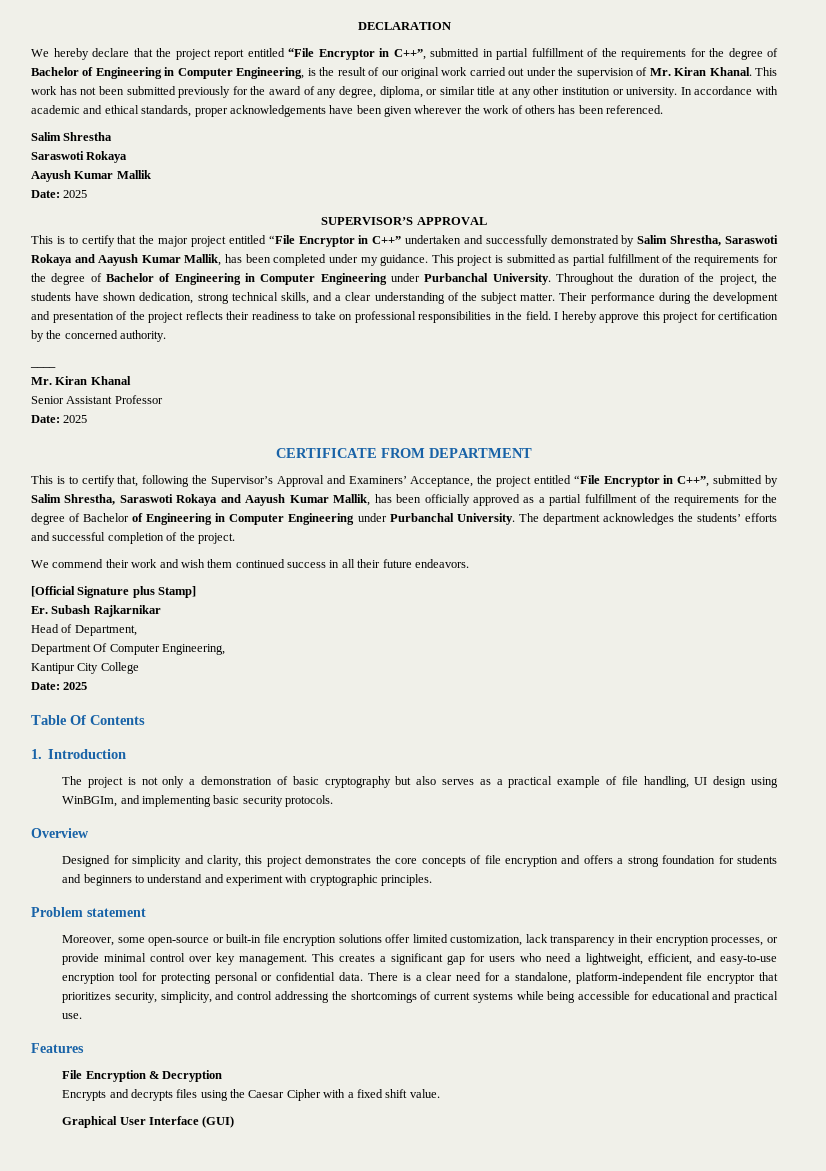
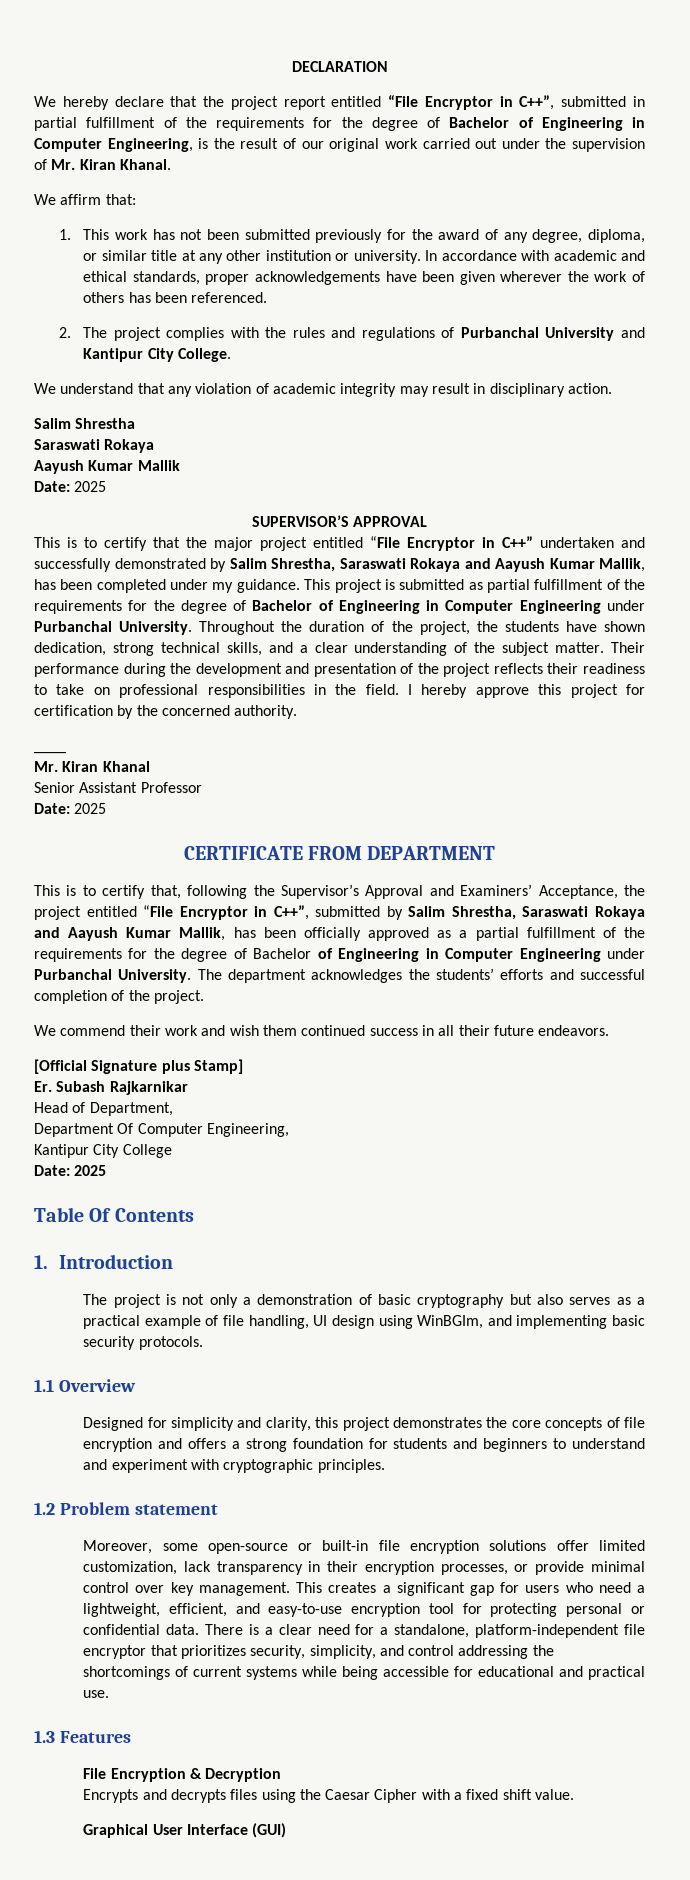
- We hereby declare that the project report entitled “File Encryptor in C++”, submitted in partial fulfillment of the requirements for the degree of Bachelor of Engineering in Computer Engineering, is the result of our original work carried out under the supervision of Mr. Kiran Khanal. This work has not been submitted previously for the award of any degree, diploma, or similar title at any other institution or university.
+ We hereby declare that the project report entitled “File Encryptor in C++”, submitted in partial fulfillment of the requirements for the degree of Bachelor of Engineering in Computer Engineering, is the result of our original work carried out under the supervision of Mr. Kiran Khanal.
+ We affirm that:
+ 1. This work has not been submitted previously for the award of any degree, diploma, or similar title at any other institution or university.
+ 2. The project complies with the rules and regulations of Purbanchal University and Kantipur City College.
+ We understand that any violation of academic integrity may result in disciplinary action.
  Salim Shrestha
- Saraswoti Rokaya
+ Saraswati Rokaya
- This is to certify that the major project entitled “File Encryptor in C++” undertaken and successfully demonstrated by Salim Shrestha, Saraswoti Rokaya and Aayush Kumar Mallik, has been completed under my guidance.
+ This is to certify that the major project entitled “File Encryptor in C++” undertaken and successfully demonstrated by Salim Shrestha, Saraswati Rokaya and Aayush Kumar Mallik, has been completed under my guidance.
- This is to certify that, following the Supervisor’s Approval and Examiners’ Acceptance, the project entitled “File Encryptor in C++”, submitted by Salim Shrestha, Saraswoti Rokaya and Aayush Kumar Mallik, has been officially approved as a partial fulfillment of the requirements for the degree of Bachelor of Engineering in Computer Engineering under Purbanchal University.
+ This is to certify that, following the Supervisor’s Approval and Examiners’ Acceptance, the project entitled “File Encryptor in C++”, submitted by Salim Shrestha, Saraswati Rokaya and Aayush Kumar Mallik, has been officially approved as a partial fulfillment of the requirements for the degree of Bachelor of Engineering in Computer Engineering under Purbanchal University.
- Overview
+ 1.1 Overview
- Problem statement
+ 1.2 Problem statement
- Features
+ 1.3 Features

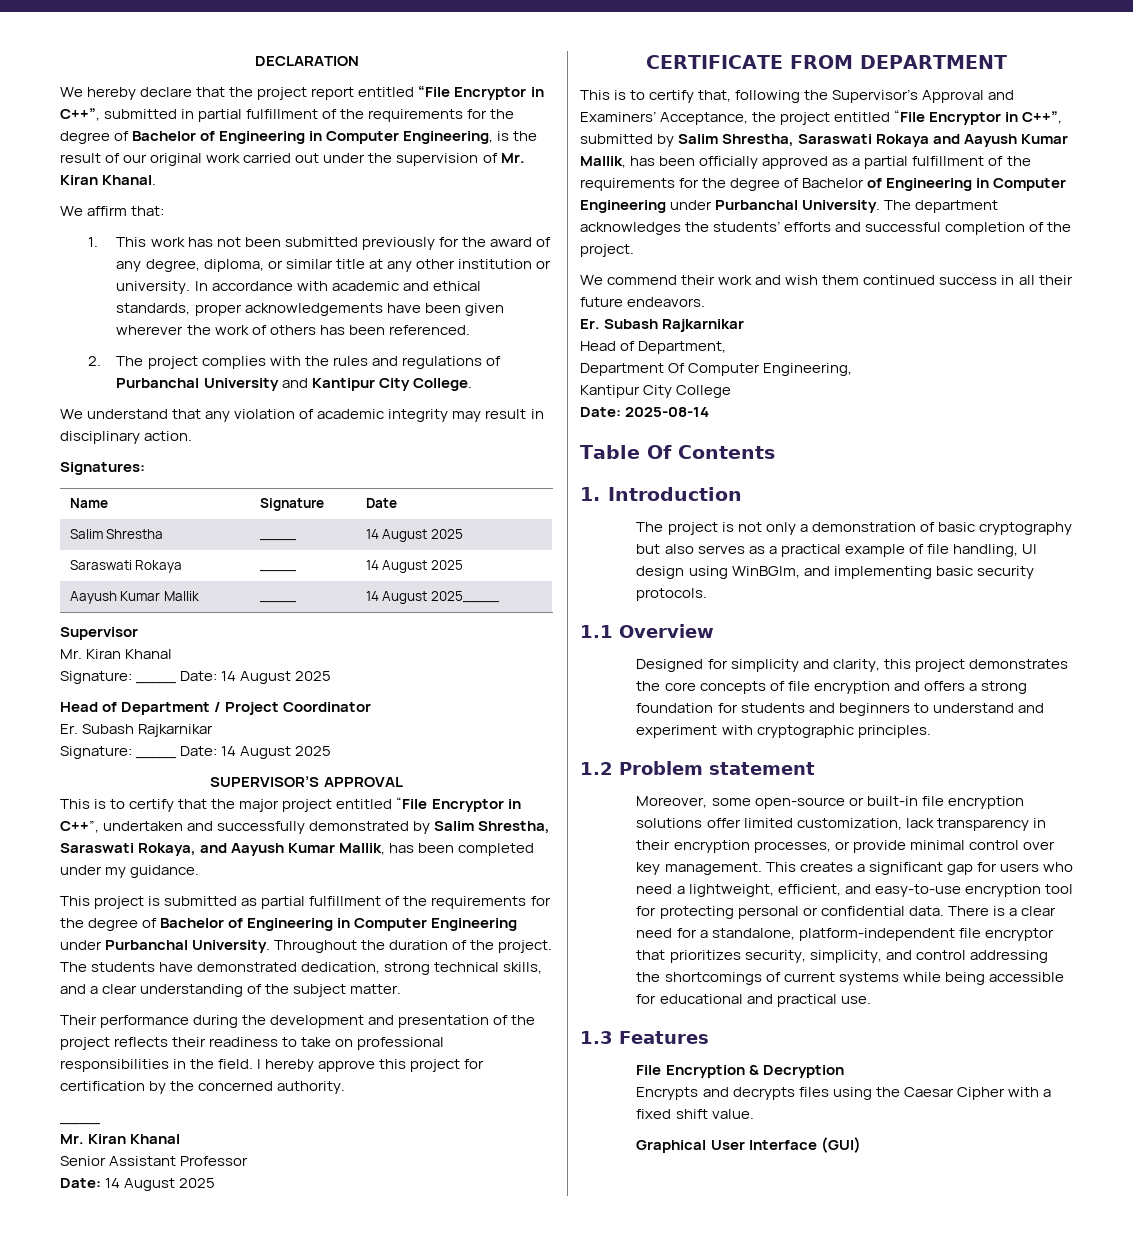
- Salim Shrestha
- Saraswati Rokaya
- Aayush Kumar Mallik
- Date: 2025
+ Signatures:
+ Name | Signature | Date
+ Salim Shrestha | ____ | 14 August 2025
+ Saraswati Rokaya | ____ | 14 August 2025
+ Aayush Kumar Mallik | ____ | 14 August 2025____
+ Supervisor
+ Mr. Kiran Khanal
+ Signature: ____ Date: 14 August 2025
+ Head of Department / Project Coordinator
+ Er. Subash Rajkarnikar
+ Signature: ____ Date: 14 August 2025
- This is to certify that the major project entitled “File Encryptor in C++” undertaken and successfully demonstrated by Salim Shrestha, Saraswati Rokaya and Aayush Kumar Mallik, has been completed under my guidance. This project is submitted as partial fulfillment of the requirements for the degree of Bachelor of Engineering in Computer Engineering under Purbanchal University.
+ This is to certify that the major project entitled “File Encryptor in C++”, undertaken and successfully demonstrated by Salim Shrestha, Saraswati Rokaya, and Aayush Kumar Mallik, has been completed under my guidance.
+ This project is submitted as partial fulfillment of the requirements for the degree of Bachelor of Engineering in Computer Engineering under Purbanchal University.
- Throughout the duration of the project, the students have shown dedication, strong technical skills, and a clear understanding of the subject matter. Their performance during the development and presentation of the project reflects their readiness to take on professional responsibilities in the field.
+ Throughout the duration of the project. The students have demonstrated dedication, strong technical skills, and a clear understanding of the subject matter.
+ Their performance during the development and presentation of the project reflects their readiness to take on professional responsibilities in the field.
  Senior Assistant Professor
- Date: 2025
+ Date: 14 August 2025
- [Official Signature plus Stamp]
  Kantipur City College
- Date: 2025
+ Date: 2025-08-14

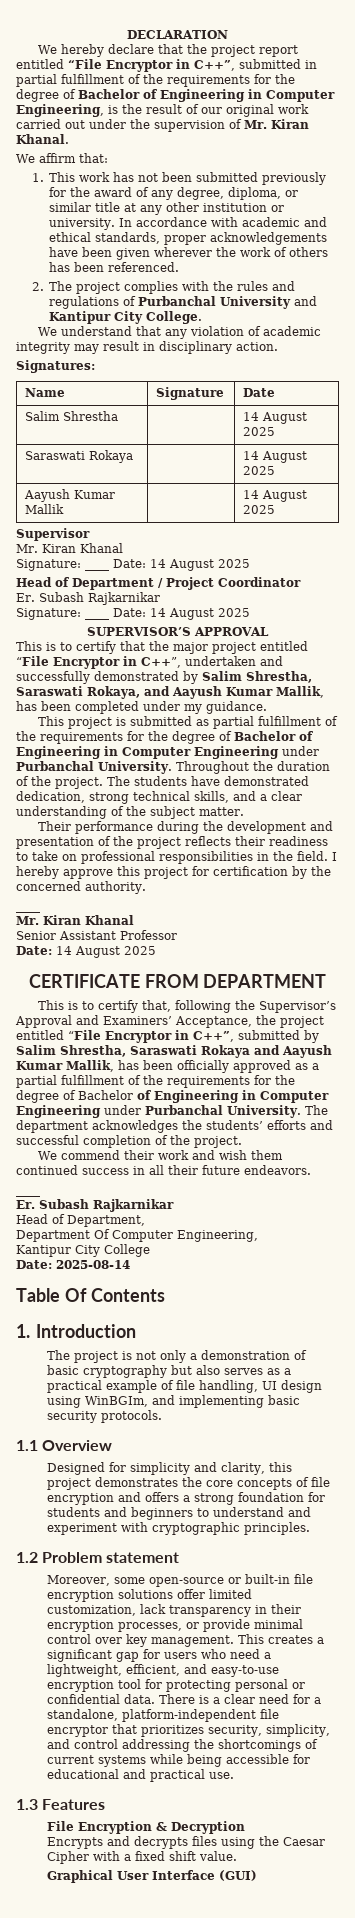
- Salim Shrestha | ____ | 14 August 2025
+ Salim Shrestha | | 14 August 2025
- Saraswati Rokaya | ____ | 14 August 2025
+ Saraswati Rokaya | | 14 August 2025
- Aayush Kumar Mallik | ____ | 14 August 2025____
+ Aayush Kumar Mallik | | 14 August 2025
  We commend their work and wish them continued success in all their future endeavors.
+ ____

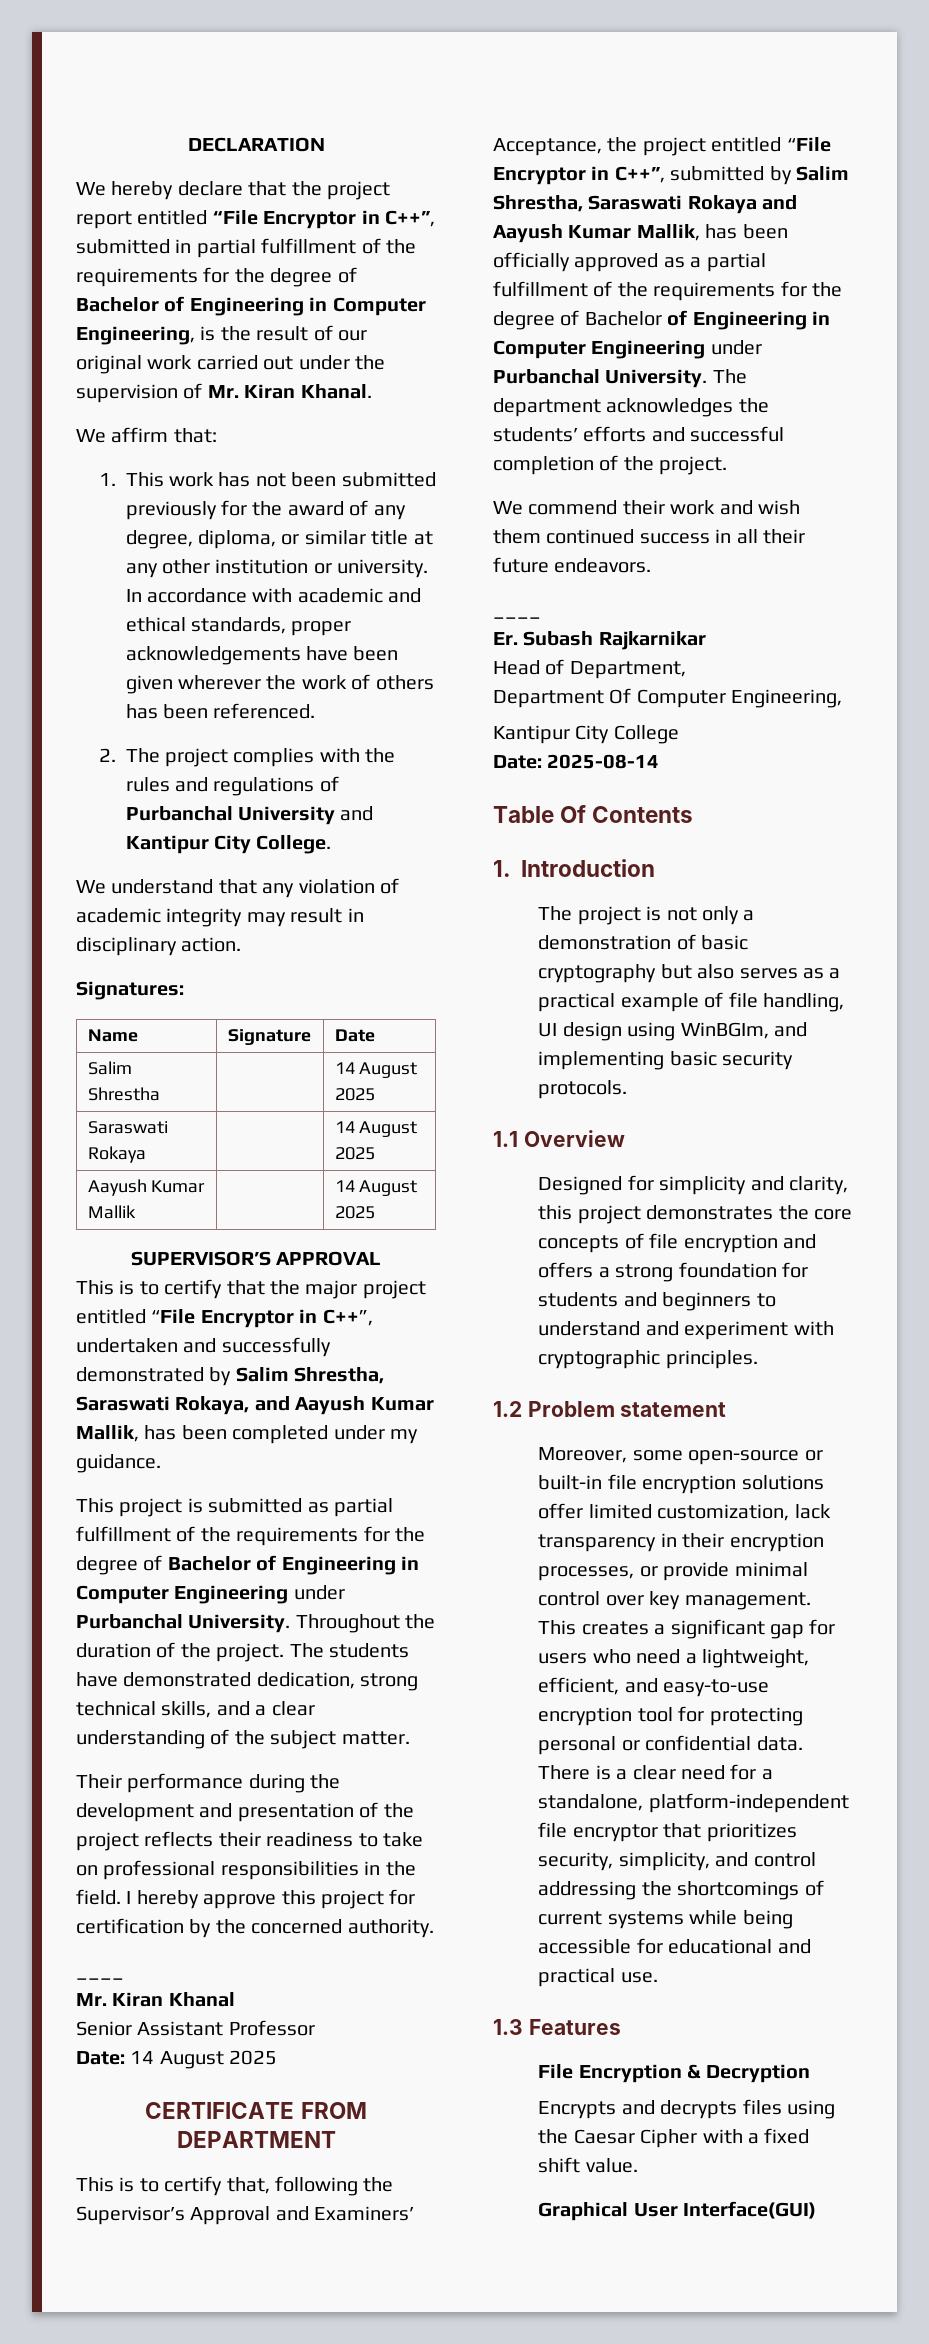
- Supervisor
- Mr. Kiran Khanal
- Signature: ____ Date: 14 August 2025
- Head of Department / Project Coordinator
- Er. Subash Rajkarnikar
- Signature: ____ Date: 14 August 2025
- Graphical User Interface (GUI)
+ Graphical User Interface(GUI)

